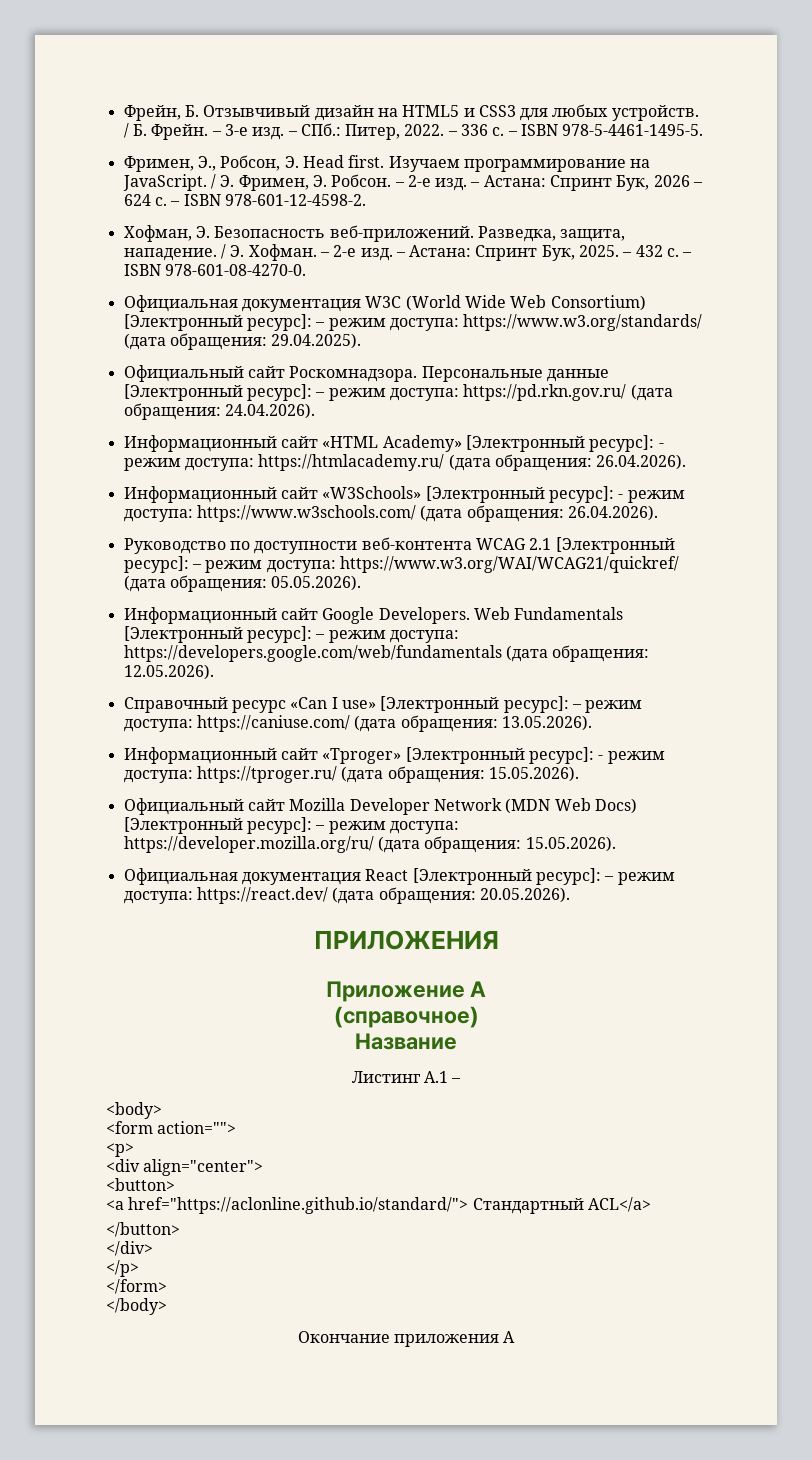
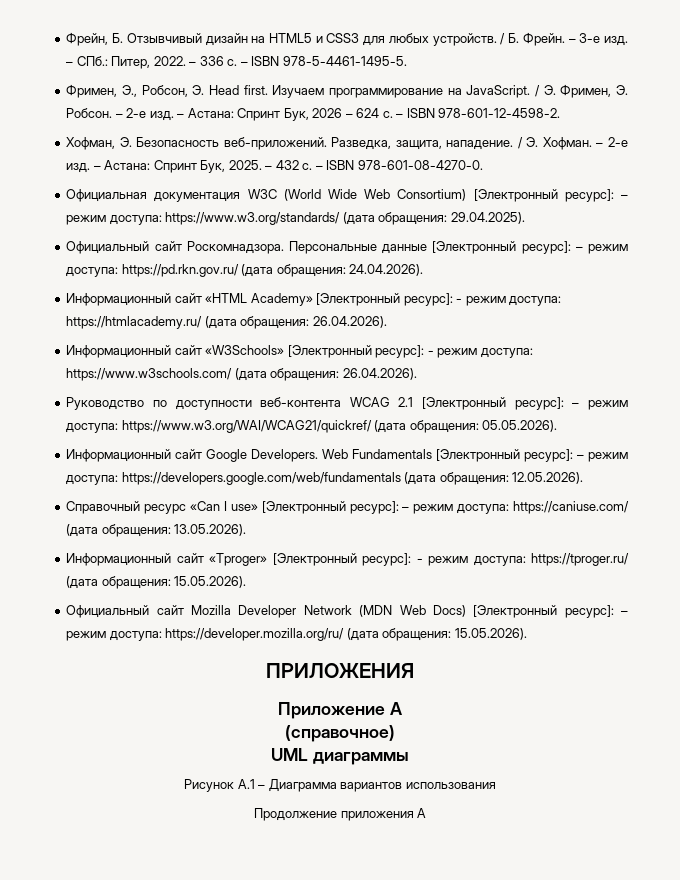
- Официальная документация React [Электронный ресурс]: – режим доступа: https://react.dev/ (дата обращения: 20.05.2026).
- Название
- Листинг А.1 –
- <body>
- <form action="">
- <p>
- <div align="center">
- <button>
- <a href="https://aclonline.github.io/standard/"> Стандартный ACL</a>
- </button>
- </div>
- </p>
- </form>
- </body>
- Окончание приложения А
+ UML диаграммы
+ Рисунок А.1 – Диаграмма вариантов использования
+ Продолжение приложения А

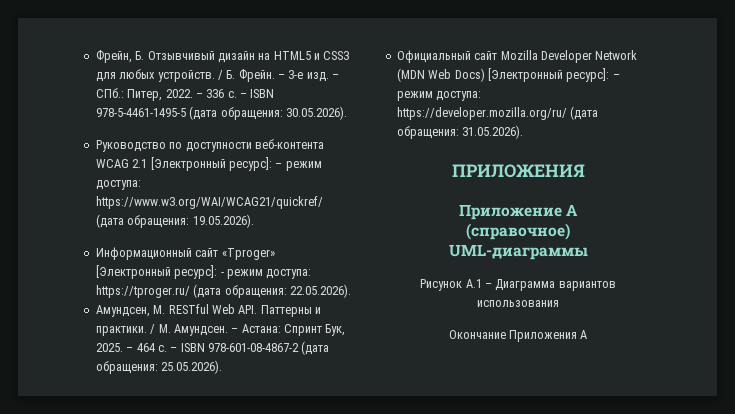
- – ISBN 978-5-4461-1495-5.
- Фримен, Э., Робсон, Э. Head first. Изучаем программирование на JavaScript. / Э. Фримен, Э. Робсон. – 2-е изд. – Астана: Спринт Бук, 2026 – 624 с. – ISBN 978-601-12-4598-2.
- Хофман, Э. Безопасность веб-приложений. Разведка, защита, нападение. / Э. Хофман. – 2-е изд. – Астана: Спринт Бук, 2025. – 432 с. – ISBN 978-601-08-4270-0.
- Официальная документация W3C (World Wide Web Consortium) [Электронный ресурс]: – режим доступа: https://www.w3.org/standards/ (дата обращения: 29.04.2025).
- Официальный сайт Роскомнадзора. Персональные данные [Электронный ресурс]: – режим доступа: https://pd.rkn.gov.ru/ (дата обращения: 24.04.2026).
- Информационный сайт «HTML Academy» [Электронный ресурс]: - режим доступа: https://htmlacademy.ru/ (дата обращения: 26.04.2026).
- Информационный сайт «W3Schools» [Электронный ресурс]: - режим доступа: https://www.w3schools.com/ (дата обращения: 26.04.2026).
+ – ISBN 978-5-4461-1495-5 (дата обращения: 30.05.2026).
- Руководство по доступности веб-контента WCAG 2.1 [Электронный ресурс]: – режим доступа: https://www.w3.org/WAI/WCAG21/quickref/ (дата обращения: 05.05.2026).
- Информационный сайт Google Developers. Web Fundamentals [Электронный ресурс]: – режим доступа: https://developers.google.com/web/fundamentals (дата обращения: 12.05.2026).
- Справочный ресурс «Can I use» [Электронный ресурс]: – режим доступа: https://caniuse.com/ (дата обращения: 13.05.2026).
+ Руководство по доступности веб-контента WCAG 2.1 [Электронный ресурс]: – режим доступа: https://www.w3.org/WAI/WCAG21/quickref/ (дата обращения: 19.05.2026).
- Информационный сайт «Tproger» [Электронный ресурс]: - режим доступа: https://tproger.ru/ (дата обращения: 15.05.2026).
+ Информационный сайт «Tproger» [Электронный ресурс]: - режим доступа: https://tproger.ru/ (дата обращения: 22.05.2026).
+ Амундсен, М. RESTful Web API. Паттерны и практики. / М. Амундсен. – Астана: Спринт Бук, 2025. – 464 с. – ISBN 978-601-08-4867-2 (дата обращения: 25.05.2026).
- Официальный сайт Mozilla Developer Network (MDN Web Docs) [Электронный ресурс]: – режим доступа: https://developer.mozilla.org/ru/ (дата обращения: 15.05.2026).
+ Официальный сайт Mozilla Developer Network (MDN Web Docs) [Электронный ресурс]: – режим доступа: https://developer.mozilla.org/ru/ (дата обращения: 31.05.2026).
- UML диаграммы
+ UML-диаграммы
- Продолжение приложения А
+ Окончание Приложения А

